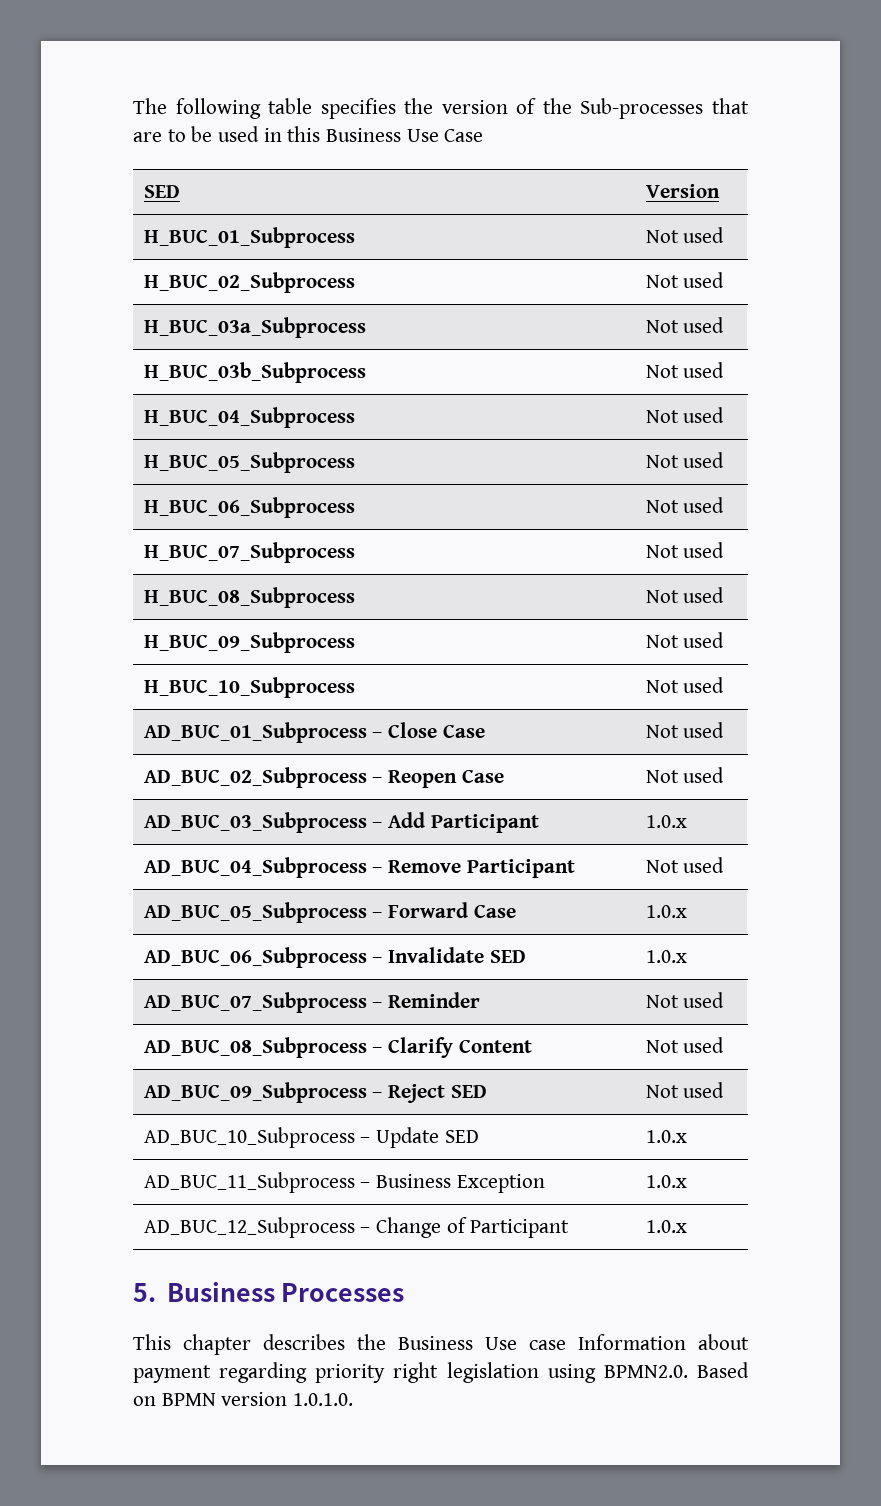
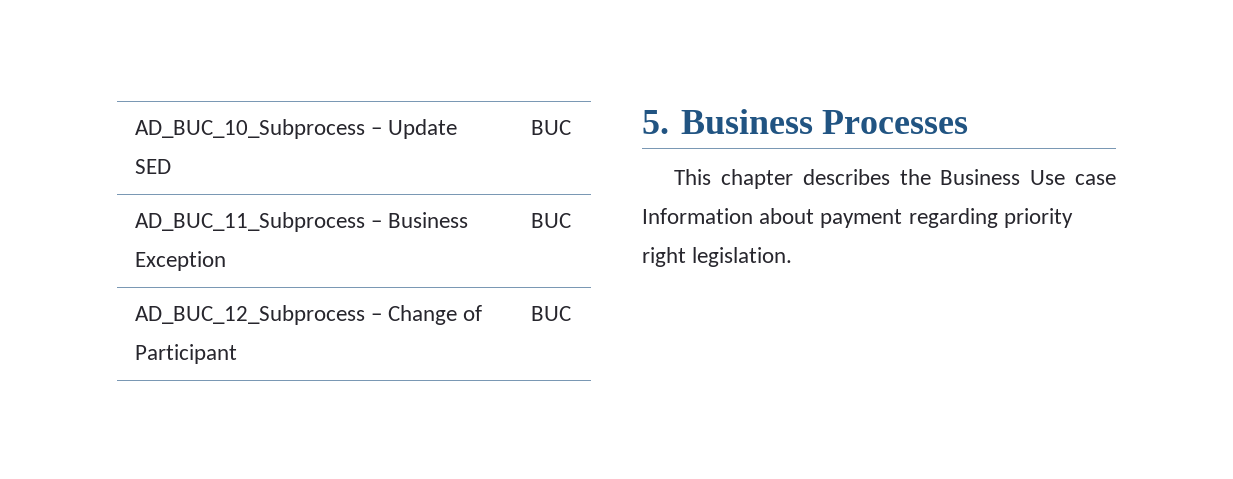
- The following table specifies the version of the Sub-processes that are to be used in this Business Use Case
- SED | Version
- H_BUC_01_Subprocess | Not used
- H_BUC_02_Subprocess | Not used
- H_BUC_03a_Subprocess | Not used
- H_BUC_03b_Subprocess | Not used
- H_BUC_04_Subprocess | Not used
- H_BUC_05_Subprocess | Not used
- H_BUC_06_Subprocess | Not used
- H_BUC_07_Subprocess | Not used
- H_BUC_08_Subprocess | Not used
- H_BUC_09_Subprocess | Not used
- H_BUC_10_Subprocess | Not used
- AD_BUC_01_Subprocess – Close Case | Not used
- AD_BUC_02_Subprocess – Reopen Case | Not used
- AD_BUC_03_Subprocess – Add Participant | 1.0.x
- AD_BUC_04_Subprocess – Remove Participant | Not used
- AD_BUC_05_Subprocess – Forward Case | 1.0.x
- AD_BUC_06_Subprocess – Invalidate SED | 1.0.x
- AD_BUC_07_Subprocess – Reminder | Not used
- AD_BUC_08_Subprocess – Clarify Content | Not used
- AD_BUC_09_Subprocess – Reject SED | Not used
- AD_BUC_10_Subprocess – Update SED | 1.0.x
+ AD_BUC_10_Subprocess – Update SED | BUC
- AD_BUC_11_Subprocess – Business Exception | 1.0.x
+ AD_BUC_11_Subprocess – Business Exception | BUC
- AD_BUC_12_Subprocess – Change of Participant | 1.0.x
+ AD_BUC_12_Subprocess – Change of Participant | BUC
- This chapter describes the Business Use case Information about payment regarding priority right legislation using BPMN2.0. Based on BPMN version 1.0.1.0.
+ This chapter describes the Business Use case Information about payment regarding priority right legislation.

